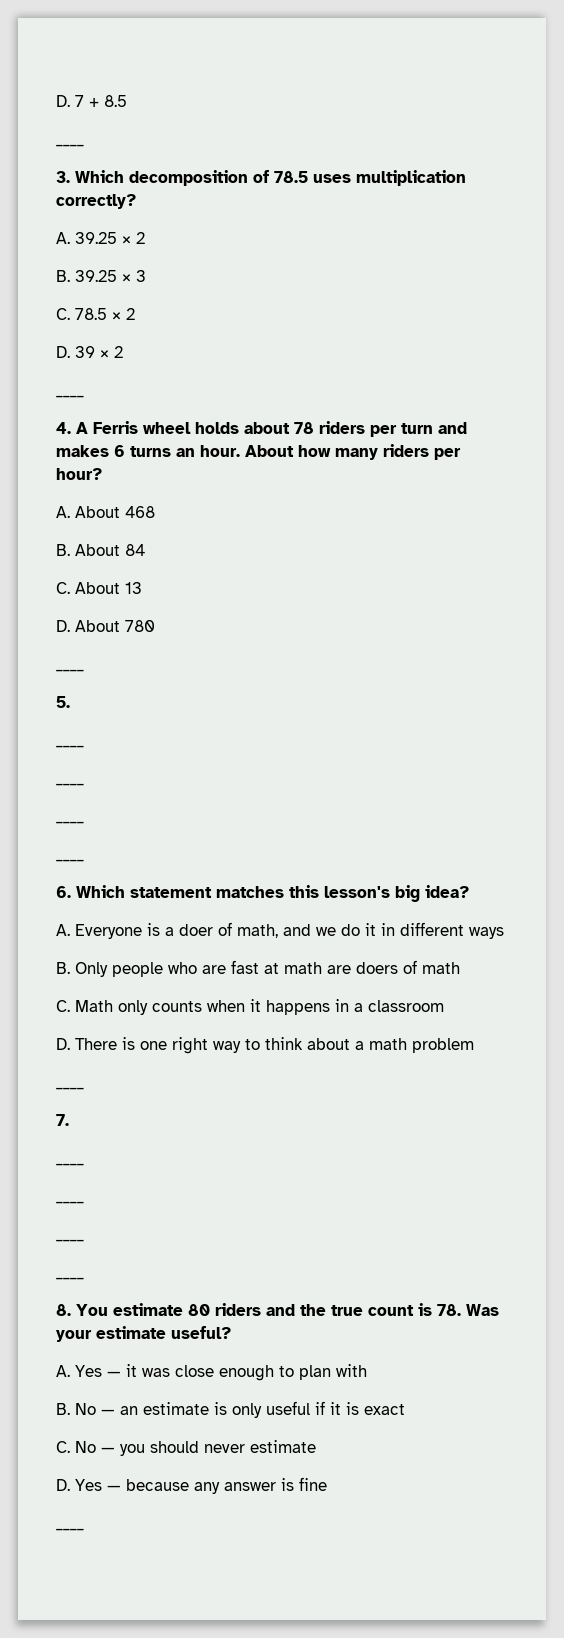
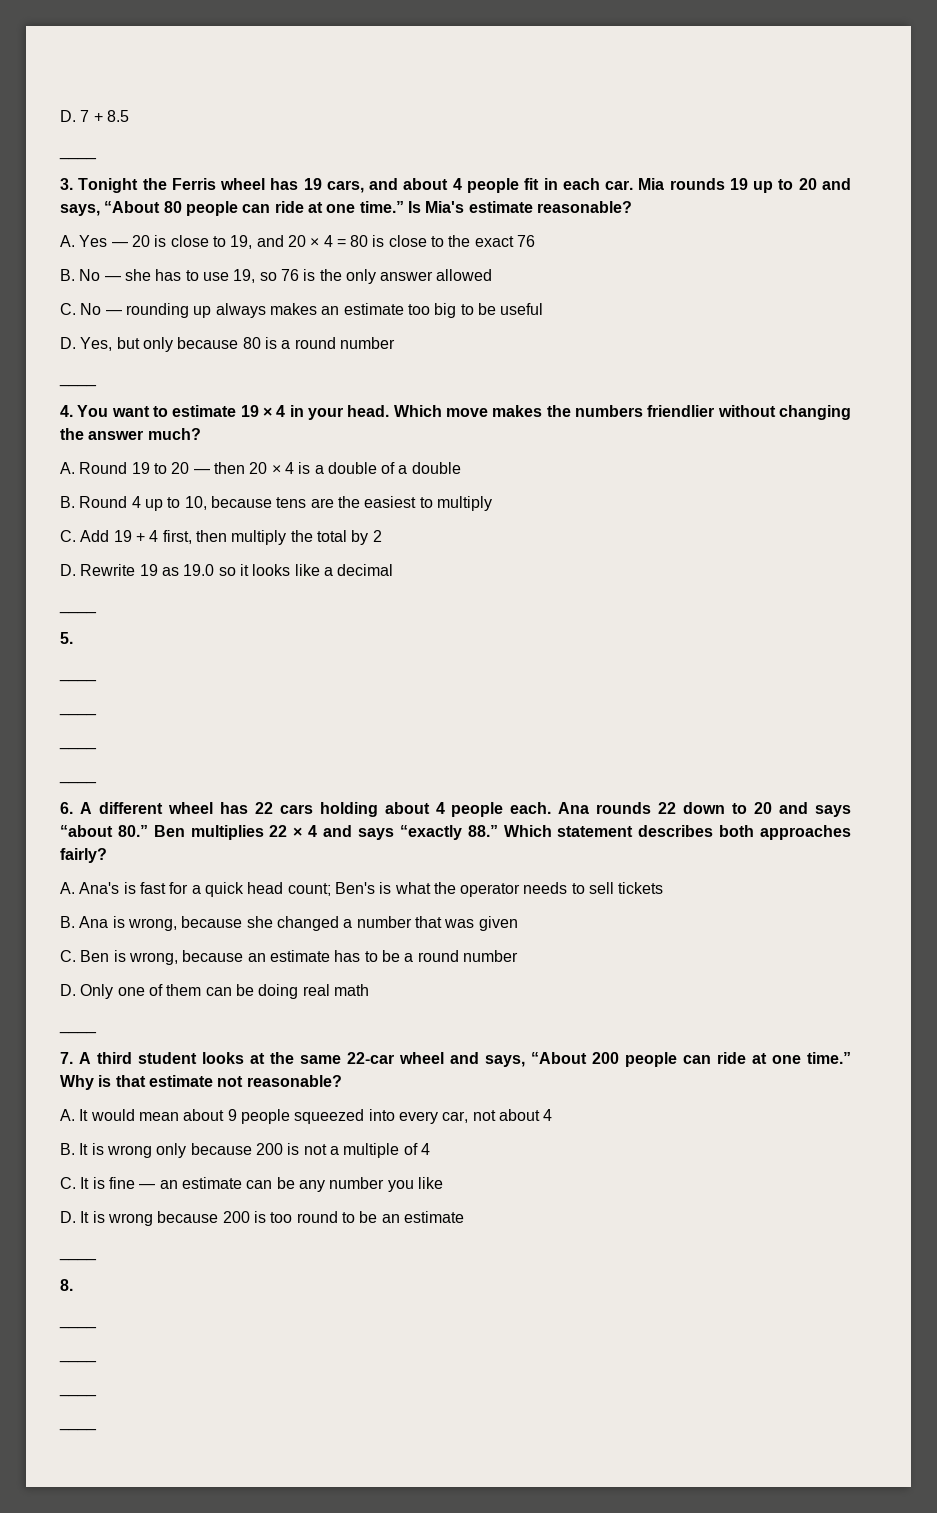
- 3. Which decomposition of 78.5 uses multiplication correctly?
- A. 39.25 × 2
- B. 39.25 × 3
- C. 78.5 × 2
- D. 39 × 2
+ 3. Tonight the Ferris wheel has 19 cars, and about 4 people fit in each car. Mia rounds 19 up to 20 and says, “About 80 people can ride at one time.” Is Mia's estimate reasonable?
+ A. Yes — 20 is close to 19, and 20 × 4 = 80 is close to the exact 76
+ B. No — she has to use 19, so 76 is the only answer allowed
+ C. No — rounding up always makes an estimate too big to be useful
+ D. Yes, but only because 80 is a round number
  ____
- 4. A Ferris wheel holds about 78 riders per turn and makes 6 turns an hour. About how many riders per hour?
- A. About 468
- B. About 84
- C. About 13
- D. About 780
+ 4. You want to estimate 19 × 4 in your head. Which move makes the numbers friendlier without changing the answer much?
+ A. Round 19 to 20 — then 20 × 4 is a double of a double
+ B. Round 4 up to 10, because tens are the easiest to multiply
+ C. Add 19 + 4 first, then multiply the total by 2
+ D. Rewrite 19 as 19.0 so it looks like a decimal
- 6. Which statement matches this lesson's big idea?
- A. Everyone is a doer of math, and we do it in different ways
- B. Only people who are fast at math are doers of math
- C. Math only counts when it happens in a classroom
- D. There is one right way to think about a math problem
+ 6. A different wheel has 22 cars holding about 4 people each. Ana rounds 22 down to 20 and says “about 80.” Ben multiplies 22 × 4 and says “exactly 88.” Which statement describes both approaches fairly?
+ A. Ana's is fast for a quick head count; Ben's is what the operator needs to sell tickets
+ B. Ana is wrong, because she changed a number that was given
+ C. Ben is wrong, because an estimate has to be a round number
+ D. Only one of them can be doing real math
- 7.
+ 7. A third student looks at the same 22-car wheel and says, “About 200 people can ride at one time.” Why is that estimate not reasonable?
+ A. It would mean about 9 people squeezed into every car, not about 4
+ B. It is wrong only because 200 is not a multiple of 4
+ C. It is fine — an estimate can be any number you like
+ D. It is wrong because 200 is too round to be an estimate
+ ____
+ 8.
  ____
  ____
  ____
- ____
- 8. You estimate 80 riders and the true count is 78. Was your estimate useful?
- A. Yes — it was close enough to plan with
- B. No — an estimate is only useful if it is exact
- C. No — you should never estimate
- D. Yes — because any answer is fine

